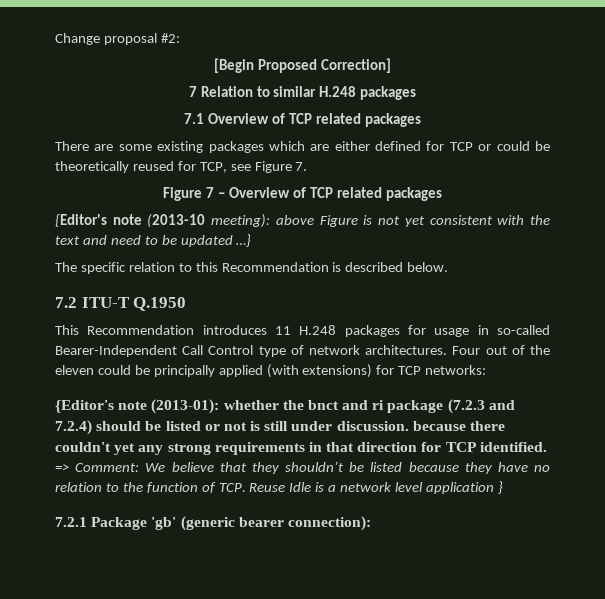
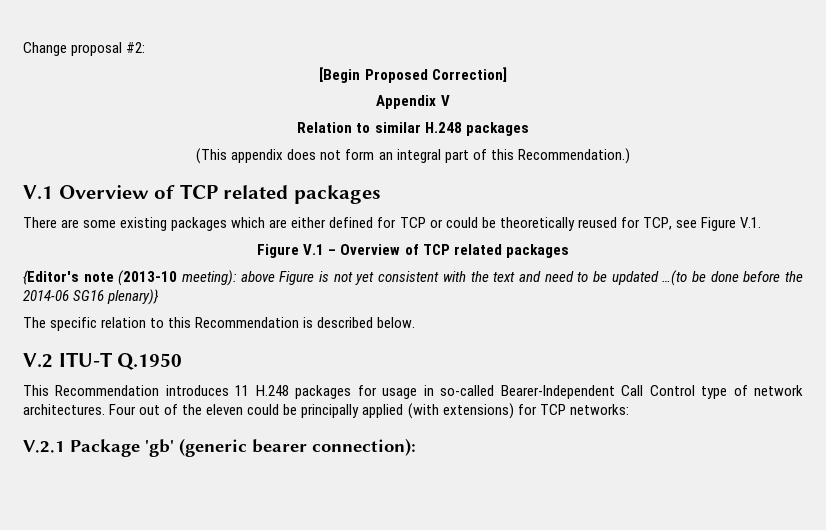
- 7 Relation to similar H.248 packages
+ Appendix V
+ Relation to similar H.248 packages
- 7.1 Overview of TCP related packages
+ (This appendix does not form an integral part of this Recommendation.)
+ V.1 Overview of TCP related packages
- There are some existing packages which are either defined for TCP or could be theoretically reused for TCP, see Figure 7.
- Figure 7 – Overview of TCP related packages
+ There are some existing packages which are either defined for TCP or could be theoretically reused for TCP, see Figure V.1.
+ Figure V.1 – Overview of TCP related packages
- {Editor's note (2013-10 meeting): above Figure is not yet consistent with the text and need to be updated …}
+ {Editor's note (2013-10 meeting): above Figure is not yet consistent with the text and need to be updated …(to be done before the 2014-06 SG16 plenary)}
- 7.2 ITU-T Q.1950
+ V.2 ITU-T Q.1950
- {Editor's note (2013-01): whether the bnct and ri package (7.2.3 and 7.2.4) should be listed or not is still under discussion. because there couldn't yet any strong requirements in that direction for TCP identified.
- => Comment: We believe that they shouldn’t be listed because they have no relation to the function of TCP. Reuse Idle is a network level application }
- 7.2.1 Package 'gb' (generic bearer connection):
+ V.2.1 Package 'gb' (generic bearer connection):

